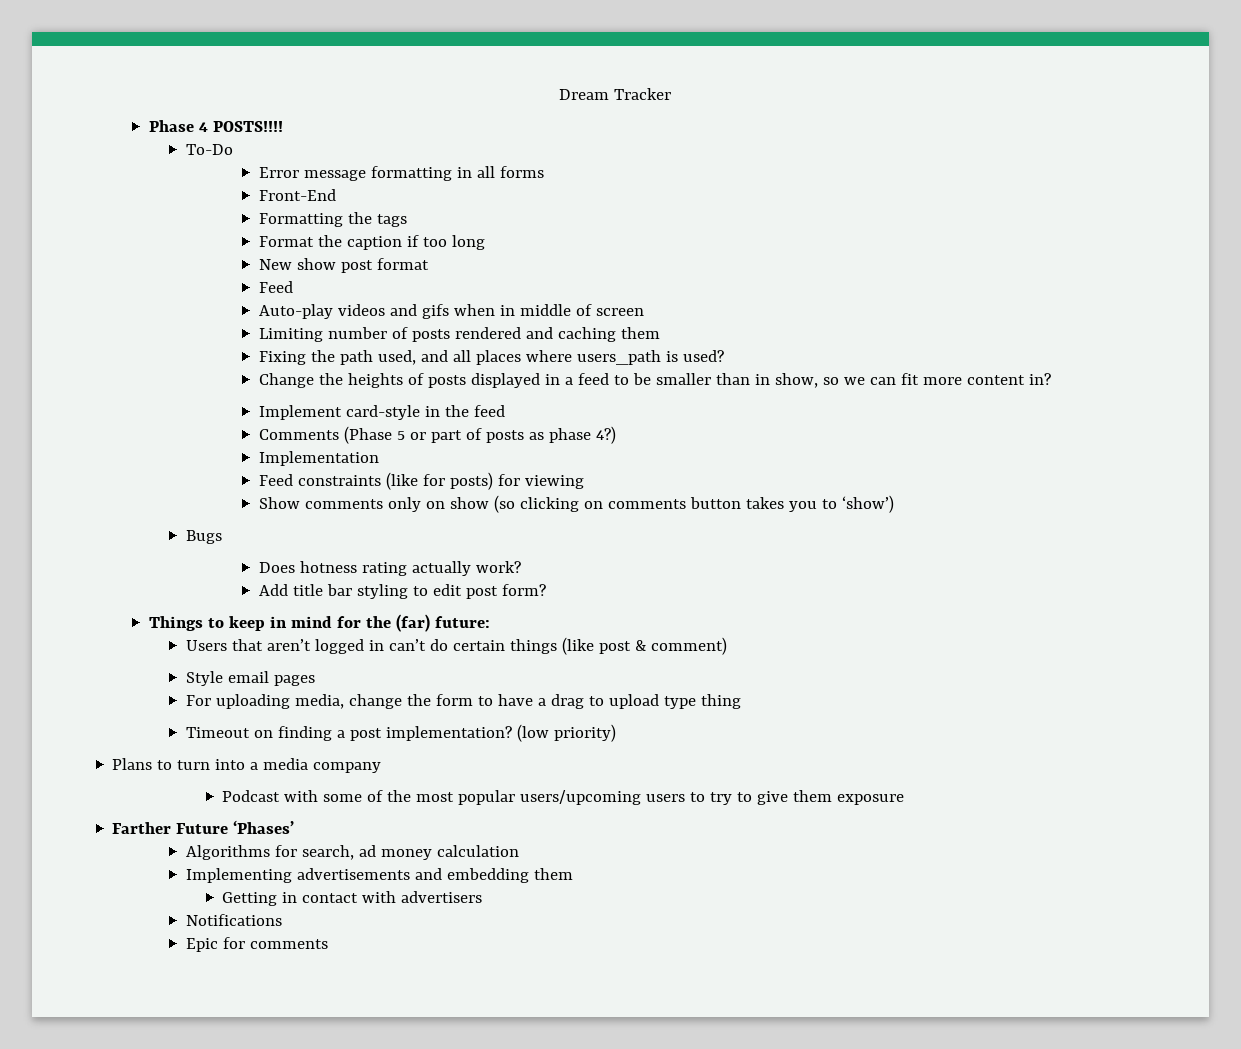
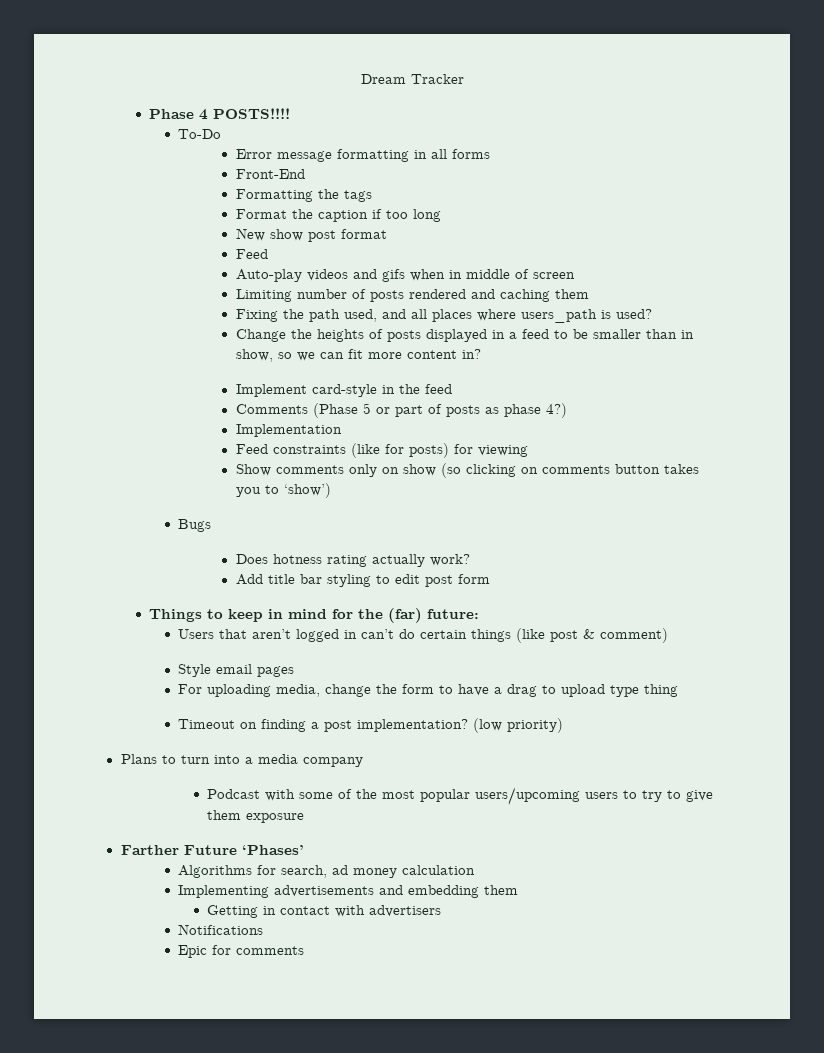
- Add title bar styling to edit post form?
+ Add title bar styling to edit post form

